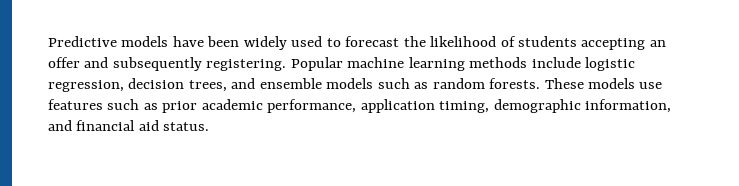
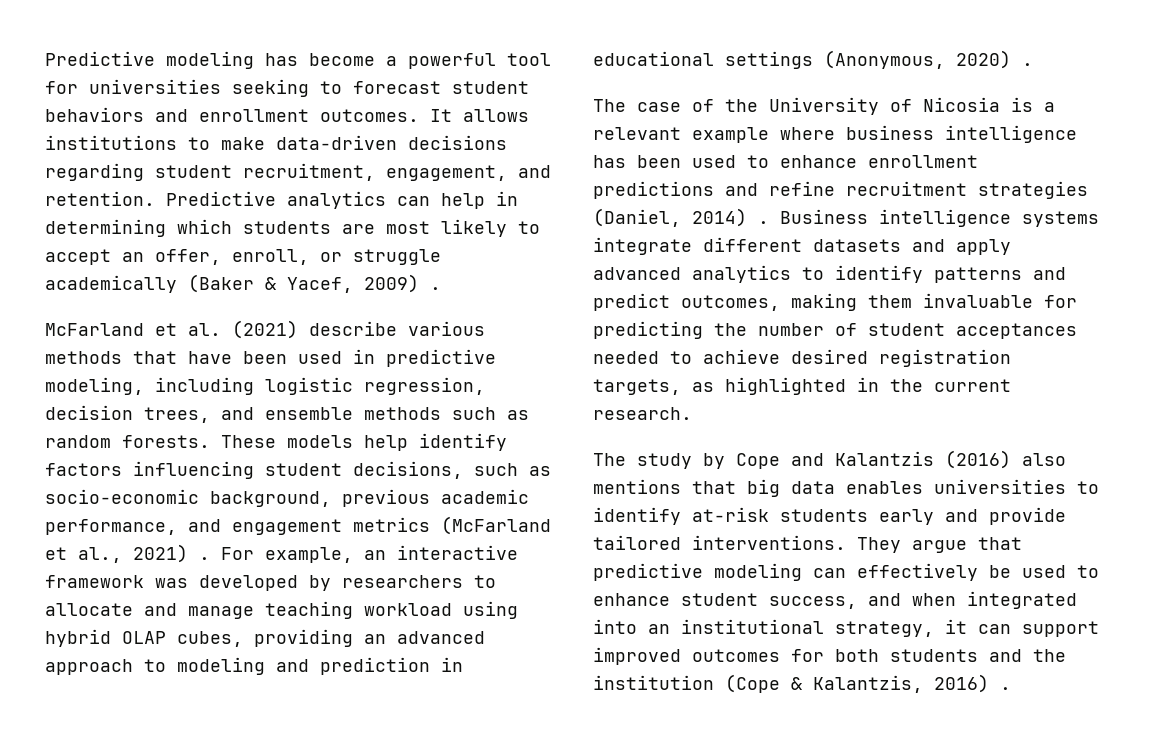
- Predictive models have been widely used to forecast the likelihood of students accepting an offer and subsequently registering. Popular machine learning methods include logistic regression, decision trees, and ensemble models such as random forests.
+ Predictive modeling has become a powerful tool for universities seeking to forecast student behaviors and enrollment outcomes. It allows institutions to make data-driven decisions regarding student recruitment, engagement, and retention. Predictive analytics can help in determining which students are most likely to accept an offer, enroll, or struggle academically (Baker & Yacef, 2009) .
+ McFarland et al. (2021) describe various methods that have been used in predictive modeling, including logistic regression, decision trees, and ensemble methods such as random forests.
- These models use features such as prior academic performance, application timing, demographic information, and financial aid status.
+ These models help identify factors influencing student decisions, such as socio-economic background, previous academic performance, and engagement metrics (McFarland et al., 2021) . For example, an interactive framework was developed by researchers to allocate and manage teaching workload using hybrid OLAP cubes, providing an advanced approach to modeling and prediction in educational settings (Anonymous, 2020) .
+ The case of the University of Nicosia is a relevant example where business intelligence has been used to enhance enrollment predictions and refine recruitment strategies (Daniel, 2014) . Business intelligence systems integrate different datasets and apply advanced analytics to identify patterns and predict outcomes, making them invaluable for predicting the number of student acceptances needed to achieve desired registration targets, as highlighted in the current research.
+ The study by Cope and Kalantzis (2016) also mentions that big data enables universities to identify at-risk students early and provide tailored interventions. They argue that predictive modeling can effectively be used to enhance student success, and when integrated into an institutional strategy, it can support improved outcomes for both students and the institution (Cope & Kalantzis, 2016) .

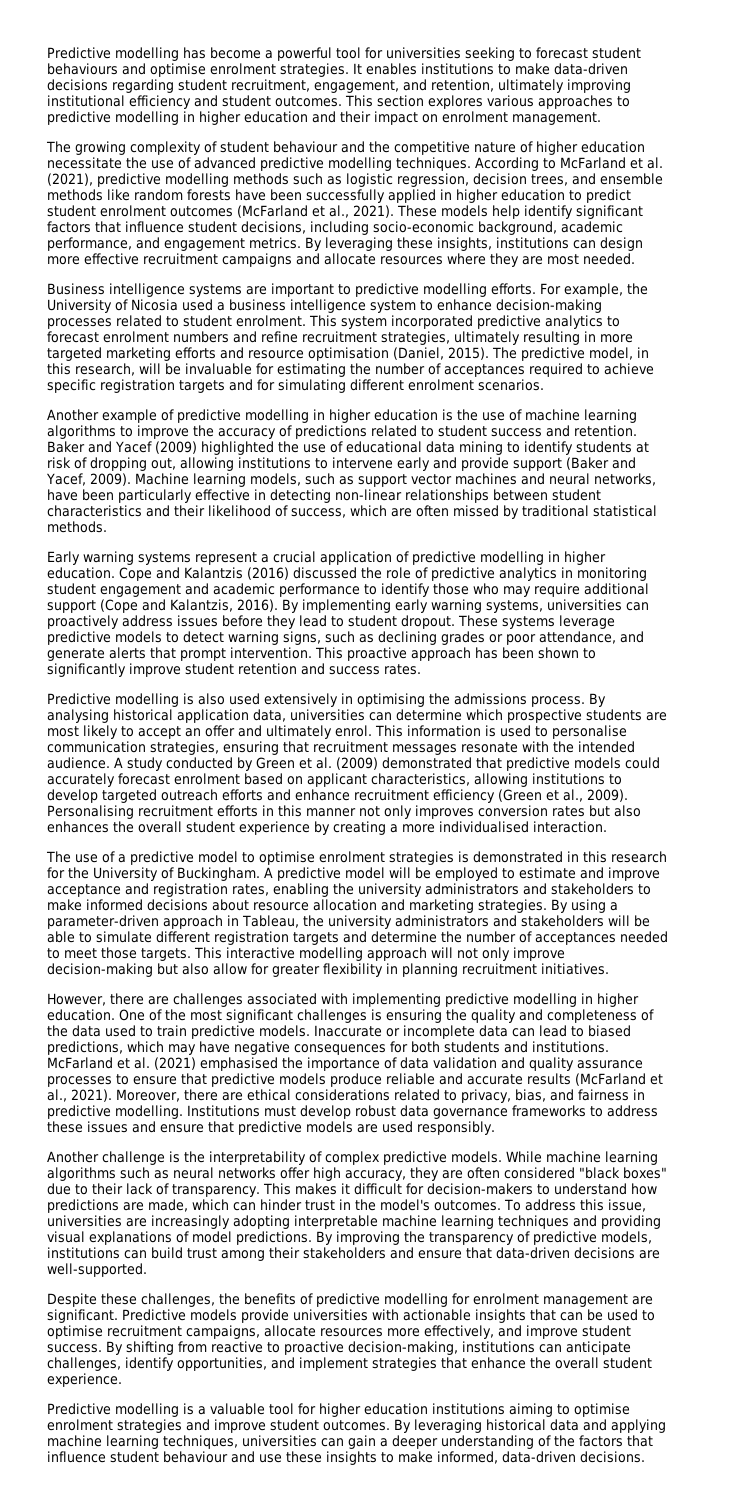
- Predictive modeling has become a powerful tool for universities seeking to forecast student behaviors and enrollment outcomes. It allows institutions to make data-driven decisions regarding student recruitment, engagement, and retention. Predictive analytics can help in determining which students are most likely to accept an offer, enroll, or struggle academically (Baker & Yacef, 2009) .
- McFarland et al. (2021) describe various methods that have been used in predictive modeling, including logistic regression, decision trees, and ensemble methods such as random forests. These models help identify factors influencing student decisions, such as socio-economic background, previous academic performance, and engagement metrics (McFarland et al., 2021) . For example, an interactive framework was developed by researchers to allocate and manage teaching workload using hybrid OLAP cubes, providing an advanced approach to modeling and prediction in educational settings (Anonymous, 2020) .
- The case of the University of Nicosia is a relevant example where business intelligence has been used to enhance enrollment predictions and refine recruitment strategies (Daniel, 2014) . Business intelligence systems integrate different datasets and apply advanced analytics to identify patterns and predict outcomes, making them invaluable for predicting the number of student acceptances needed to achieve desired registration targets, as highlighted in the current research.
- The study by Cope and Kalantzis (2016) also mentions that big data enables universities to identify at-risk students early and provide tailored interventions. They argue that predictive modeling can effectively be used to enhance student success, and when integrated into an institutional strategy, it can support improved outcomes for both students and the institution (Cope & Kalantzis, 2016) .
+ Predictive modelling has become a powerful tool for universities seeking to forecast student behaviours and optimise enrolment strategies. It enables institutions to make data-driven decisions regarding student recruitment, engagement, and retention, ultimately improving institutional efficiency and student outcomes. This section explores various approaches to predictive modelling in higher education and their impact on enrolment management.
+ The growing complexity of student behaviour and the competitive nature of higher education necessitate the use of advanced predictive modelling techniques. According to McFarland et al. (2021), predictive modelling methods such as logistic regression, decision trees, and ensemble methods like random forests have been successfully applied in higher education to predict student enrolment outcomes (McFarland et al., 2021). These models help identify significant factors that influence student decisions, including socio-economic background, academic performance, and engagement metrics. By leveraging these insights, institutions can design more effective recruitment campaigns and allocate resources where they are most needed.
+ Business intelligence systems are important to predictive modelling efforts. For example, the University of Nicosia used a business intelligence system to enhance decision-making processes related to student enrolment. This system incorporated predictive analytics to forecast enrolment numbers and refine recruitment strategies, ultimately resulting in more targeted marketing efforts and resource optimisation (Daniel, 2015). The predictive model, in this research, will be invaluable for estimating the number of acceptances required to achieve specific registration targets and for simulating different enrolment scenarios.
+ Another example of predictive modelling in higher education is the use of machine learning algorithms to improve the accuracy of predictions related to student success and retention. Baker and Yacef (2009) highlighted the use of educational data mining to identify students at risk of dropping out, allowing institutions to intervene early and provide support (Baker and Yacef, 2009). Machine learning models, such as support vector machines and neural networks, have been particularly effective in detecting non-linear relationships between student characteristics and their likelihood of success, which are often missed by traditional statistical methods.
+ Early warning systems represent a crucial application of predictive modelling in higher education. Cope and Kalantzis (2016) discussed the role of predictive analytics in monitoring student engagement and academic performance to identify those who may require additional support (Cope and Kalantzis, 2016). By implementing early warning systems, universities can proactively address issues before they lead to student dropout. These systems leverage predictive models to detect warning signs, such as declining grades or poor attendance, and generate alerts that prompt intervention. This proactive approach has been shown to significantly improve student retention and success rates.
+ Predictive modelling is also used extensively in optimising the admissions process. By analysing historical application data, universities can determine which prospective students are most likely to accept an offer and ultimately enrol. This information is used to personalise communication strategies, ensuring that recruitment messages resonate with the intended audience. A study conducted by Green et al. (2009) demonstrated that predictive models could accurately forecast enrolment based on applicant characteristics, allowing institutions to develop targeted outreach efforts and enhance recruitment efficiency (Green et al., 2009). Personalising recruitment efforts in this manner not only improves conversion rates but also enhances the overall student experience by creating a more individualised interaction.
+ The use of a predictive model to optimise enrolment strategies is demonstrated in this research for the University of Buckingham. A predictive model will be employed to estimate and improve acceptance and registration rates, enabling the university administrators and stakeholders to make informed decisions about resource allocation and marketing strategies. By using a parameter-driven approach in Tableau, the university administrators and stakeholders will be able to simulate different registration targets and determine the number of acceptances needed to meet those targets. This interactive modelling approach will not only improve decision-making but also allow for greater flexibility in planning recruitment initiatives.
+ However, there are challenges associated with implementing predictive modelling in higher education. One of the most significant challenges is ensuring the quality and completeness of the data used to train predictive models. Inaccurate or incomplete data can lead to biased predictions, which may have negative consequences for both students and institutions. McFarland et al. (2021) emphasised the importance of data validation and quality assurance processes to ensure that predictive models produce reliable and accurate results (McFarland et al., 2021). Moreover, there are ethical considerations related to privacy, bias, and fairness in predictive modelling. Institutions must develop robust data governance frameworks to address these issues and ensure that predictive models are used responsibly.
+ Another challenge is the interpretability of complex predictive models. While machine learning algorithms such as neural networks offer high accuracy, they are often considered "black boxes" due to their lack of transparency. This makes it difficult for decision-makers to understand how predictions are made, which can hinder trust in the model's outcomes. To address this issue, universities are increasingly adopting interpretable machine learning techniques and providing visual explanations of model predictions. By improving the transparency of predictive models, institutions can build trust among their stakeholders and ensure that data-driven decisions are well-supported.
+ Despite these challenges, the benefits of predictive modelling for enrolment management are significant. Predictive models provide universities with actionable insights that can be used to optimise recruitment campaigns, allocate resources more effectively, and improve student success. By shifting from reactive to proactive decision-making, institutions can anticipate challenges, identify opportunities, and implement strategies that enhance the overall student experience.
+ Predictive modelling is a valuable tool for higher education institutions aiming to optimise enrolment strategies and improve student outcomes. By leveraging historical data and applying machine learning techniques, universities can gain a deeper understanding of the factors that influence student behaviour and use these insights to make informed, data-driven decisions.

